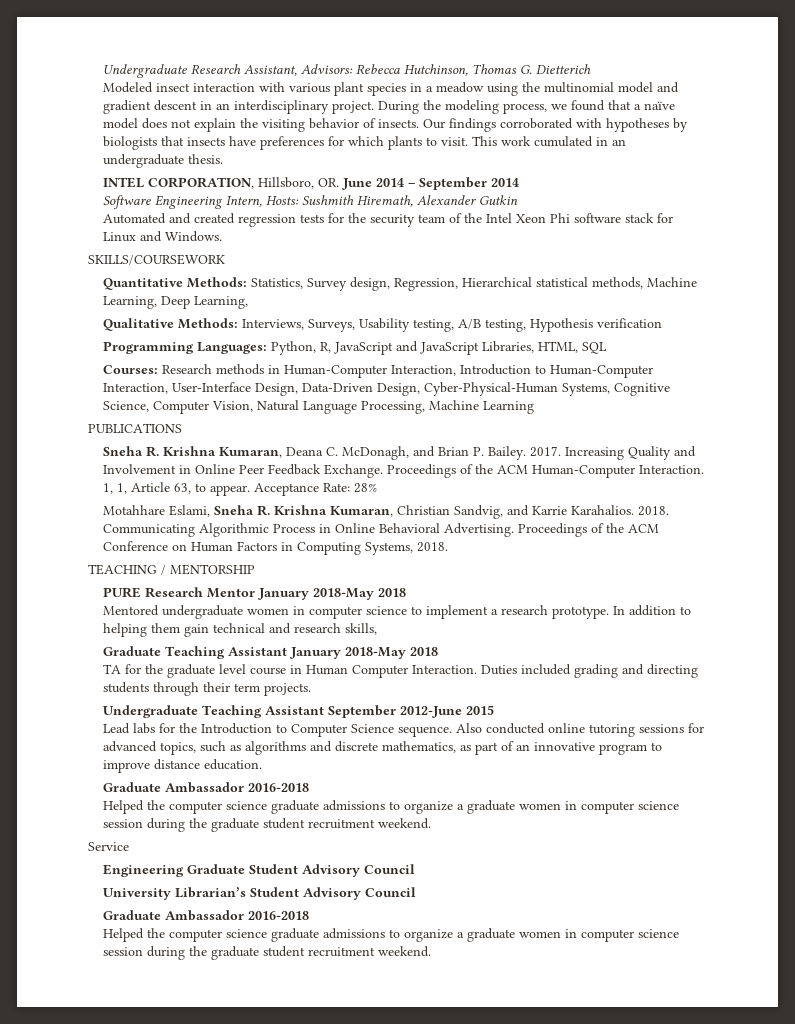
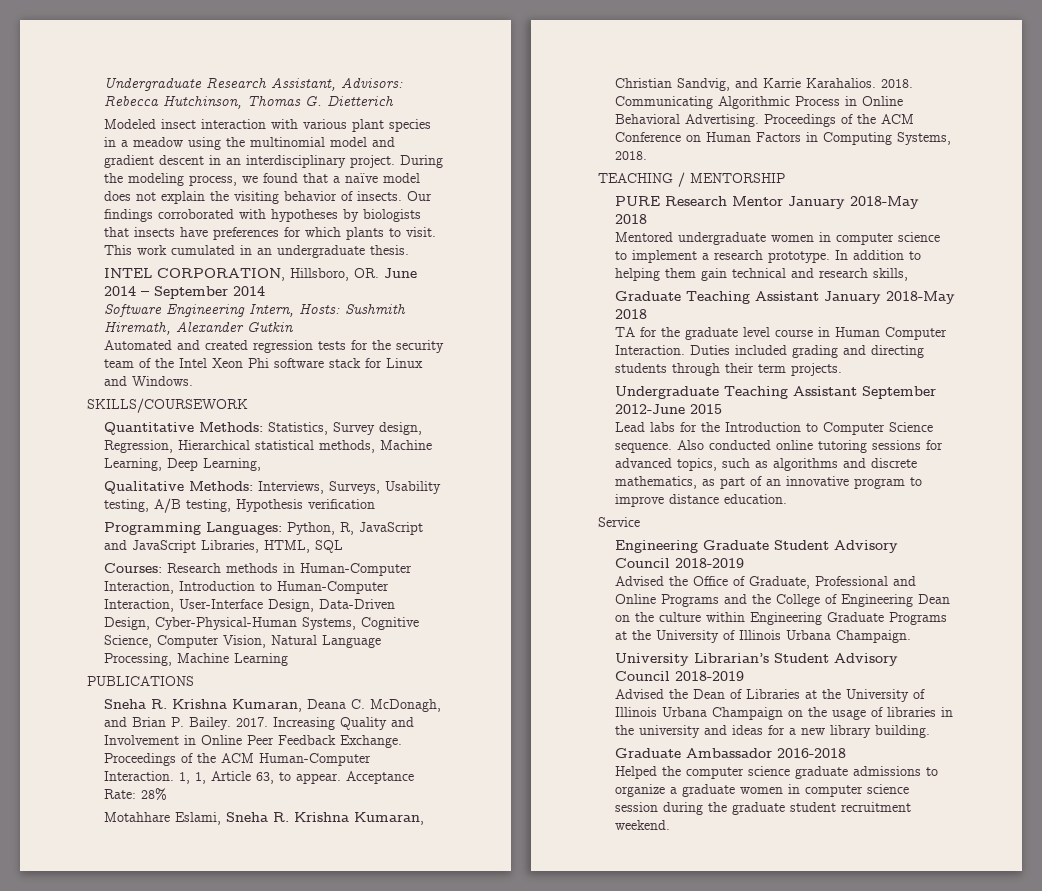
  Also conducted online tutoring sessions for advanced topics, such as algorithms and discrete mathematics, as part of an innovative program to improve distance education.
- Graduate Ambassador 2016-2018
- Helped the computer science graduate admissions to organize a graduate women in computer science session during the graduate student recruitment weekend.
- Engineering Graduate Student Advisory Council
+ Engineering Graduate Student Advisory Council 2018-2019
+ Advised the Office of Graduate, Professional and Online Programs and the College of Engineering Dean on the culture within Engineering Graduate Programs at the University of Illinois Urbana Champaign.
- University Librarian’s Student Advisory Council
+ University Librarian’s Student Advisory Council 2018-2019
+ Advised the Dean of Libraries at the University of Illinois Urbana Champaign on the usage of libraries in the university and ideas for a new library building.

